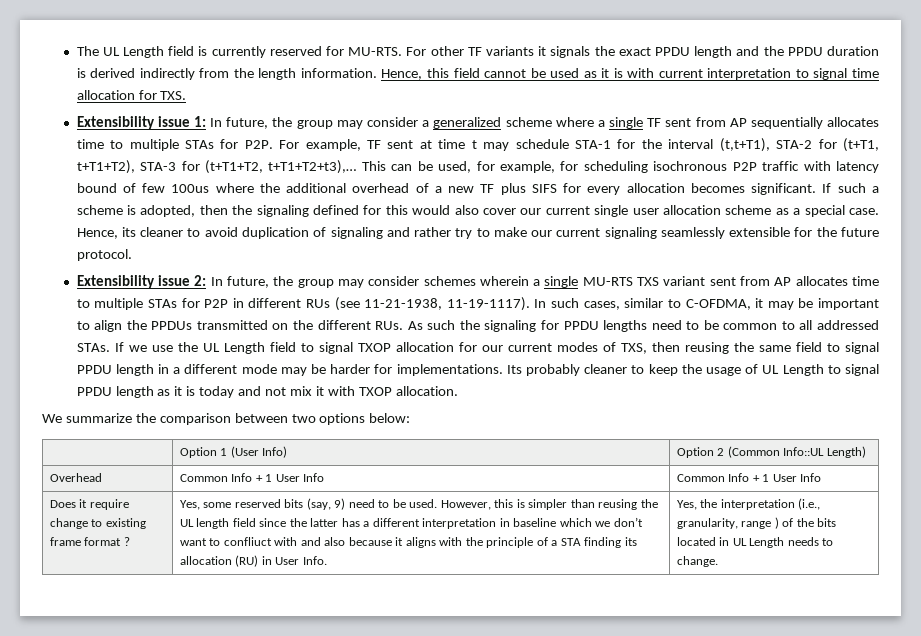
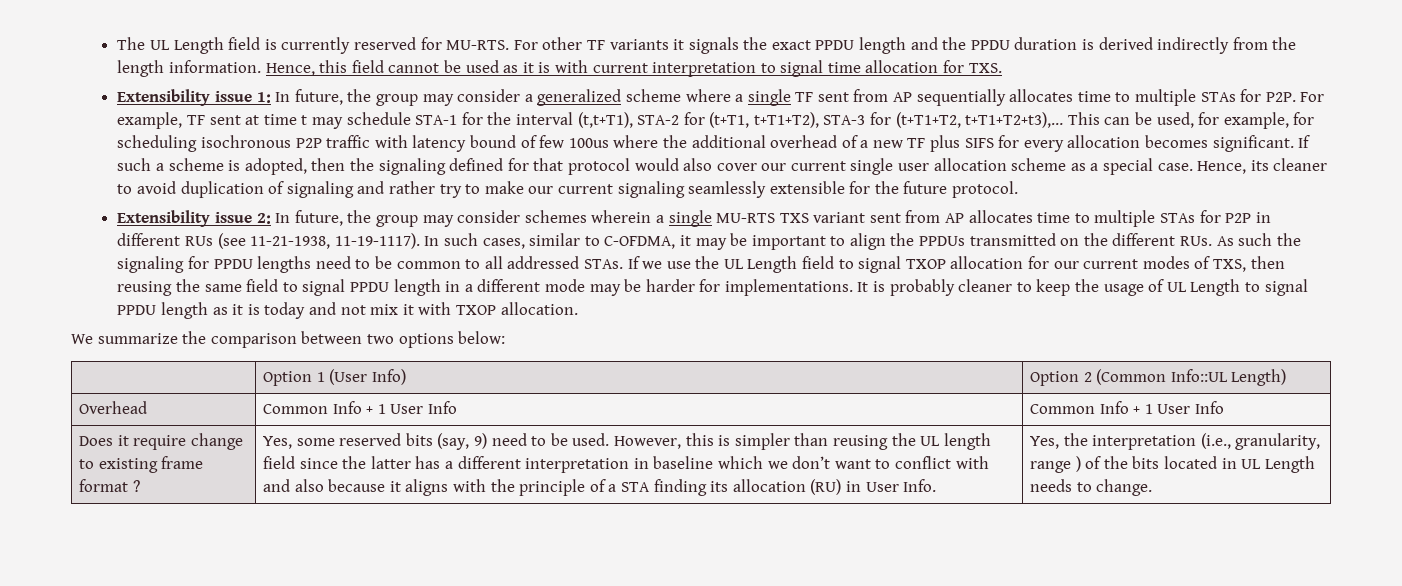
- If such a scheme is adopted, then the signaling defined for this would also cover our current single user allocation scheme as a special case.
+ If such a scheme is adopted, then the signaling defined for that protocol would also cover our current single user allocation scheme as a special case.
- Its probably cleaner to keep the usage of UL Length to signal PPDU length as it is today and not mix it with TXOP allocation.
+ It is probably cleaner to keep the usage of UL Length to signal PPDU length as it is today and not mix it with TXOP allocation.
- However, this is simpler than reusing the UL length field since the latter has a different interpretation in baseline which we don’t want to confliuct with and also because it aligns with the principle of a STA finding its allocation (RU) in User Info.
+ However, this is simpler than reusing the UL length field since the latter has a different interpretation in baseline which we don’t want to conflict with and also because it aligns with the principle of a STA finding its allocation (RU) in User Info.

